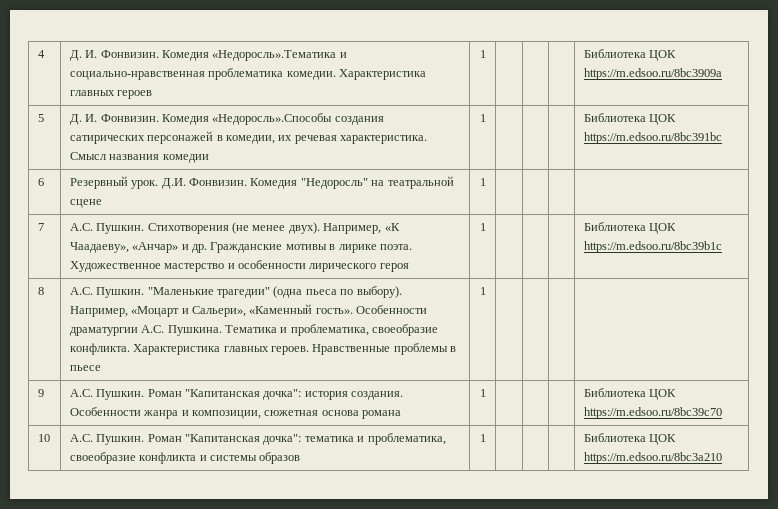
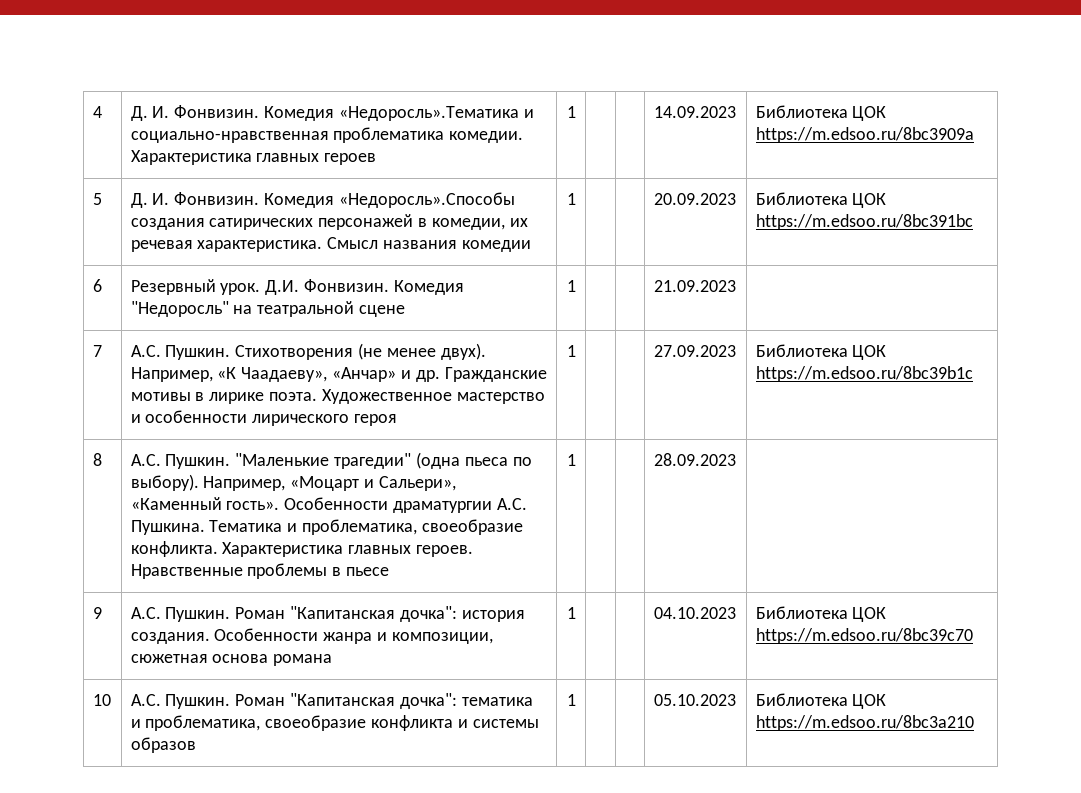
- 4 | Д. И. Фонвизин. Комедия «Недоросль».Тематика и социально-нравственная проблематика комедии. Характеристика главных героев | 1 | | | | Библиотека ЦОК https://m.edsoo.ru/8bc3909a
+ 4 | Д. И. Фонвизин. Комедия «Недоросль».Тематика и социально-нравственная проблематика комедии. Характеристика главных героев | 1 | | | 14.09.2023 | Библиотека ЦОК https://m.edsoo.ru/8bc3909a
- 5 | Д. И. Фонвизин. Комедия «Недоросль».Способы создания сатирических персонажей в комедии, их речевая характеристика. Смысл названия комедии | 1 | | | | Библиотека ЦОК https://m.edsoo.ru/8bc391bc
+ 5 | Д. И. Фонвизин. Комедия «Недоросль».Способы создания сатирических персонажей в комедии, их речевая характеристика. Смысл названия комедии | 1 | | | 20.09.2023 | Библиотека ЦОК https://m.edsoo.ru/8bc391bc
- 6 | Резервный урок. Д.И. Фонвизин. Комедия "Недоросль" на театральной сцене | 1 | | | |
+ 6 | Резервный урок. Д.И. Фонвизин. Комедия "Недоросль" на театральной сцене | 1 | | | 21.09.2023 |
- 7 | А.С. Пушкин. Стихотворения (не менее двух). Например, «К Чаадаеву», «Анчар» и др. Гражданские мотивы в лирике поэта. Художественное мастерство и особенности лирического героя | 1 | | | | Библиотека ЦОК https://m.edsoo.ru/8bc39b1c
+ 7 | А.С. Пушкин. Стихотворения (не менее двух). Например, «К Чаадаеву», «Анчар» и др. Гражданские мотивы в лирике поэта. Художественное мастерство и особенности лирического героя | 1 | | | 27.09.2023 | Библиотека ЦОК https://m.edsoo.ru/8bc39b1c
- 8 | А.С. Пушкин. "Маленькие трагедии" (одна пьеса по выбору). Например, «Моцарт и Сальери», «Каменный гость». Особенности драматургии А.С. Пушкина. Тематика и проблематика, своеобразие конфликта. Характеристика главных героев. Нравственные проблемы в пьесе | 1 | | | |
+ 8 | А.С. Пушкин. "Маленькие трагедии" (одна пьеса по выбору). Например, «Моцарт и Сальери», «Каменный гость». Особенности драматургии А.С. Пушкина. Тематика и проблематика, своеобразие конфликта. Характеристика главных героев. Нравственные проблемы в пьесе | 1 | | | 28.09.2023 |
- 9 | А.С. Пушкин. Роман "Капитанская дочка": история создания. Особенности жанра и композиции, сюжетная основа романа | 1 | | | | Библиотека ЦОК https://m.edsoo.ru/8bc39c70
+ 9 | А.С. Пушкин. Роман "Капитанская дочка": история создания. Особенности жанра и композиции, сюжетная основа романа | 1 | | | 04.10.2023 | Библиотека ЦОК https://m.edsoo.ru/8bc39c70
- 10 | А.С. Пушкин. Роман "Капитанская дочка": тематика и проблематика, своеобразие конфликта и системы образов | 1 | | | | Библиотека ЦОК https://m.edsoo.ru/8bc3a210
+ 10 | А.С. Пушкин. Роман "Капитанская дочка": тематика и проблематика, своеобразие конфликта и системы образов | 1 | | | 05.10.2023 | Библиотека ЦОК https://m.edsoo.ru/8bc3a210

